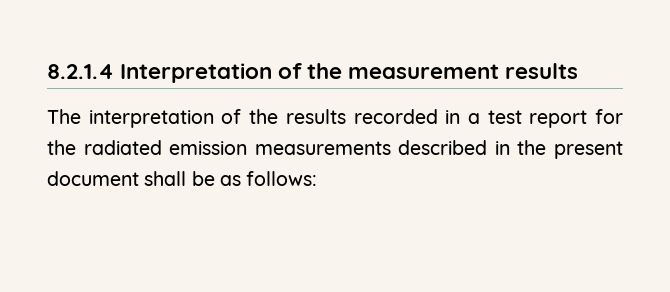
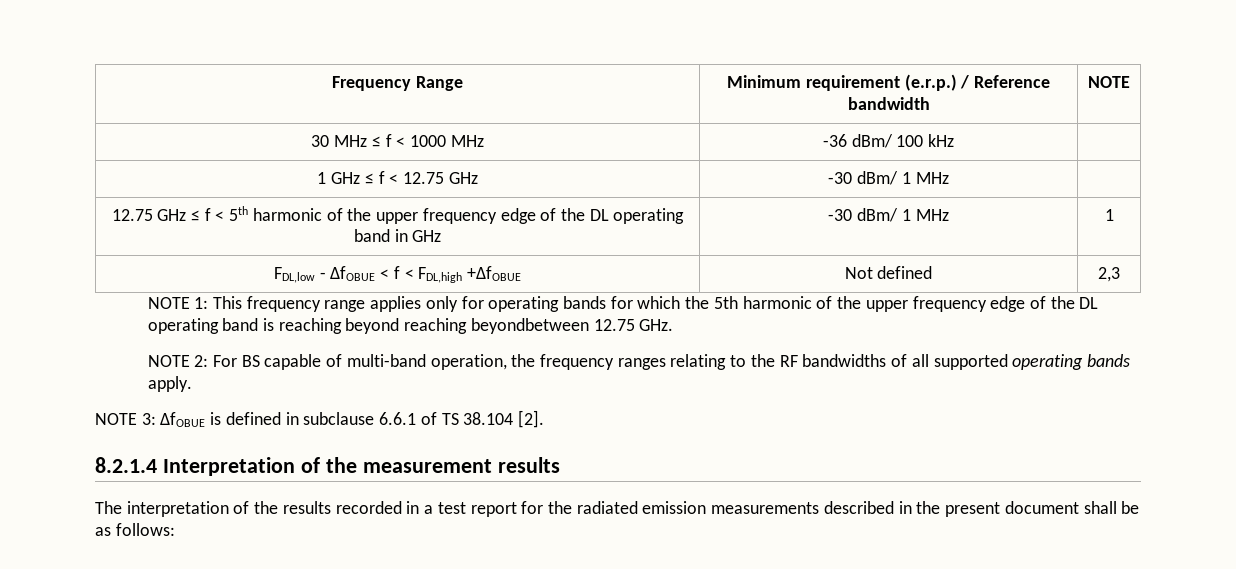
+ Frequency Range | Minimum requirement (e.r.p.) / Reference bandwidth | NOTE
+ 30 MHz ≤ f < 1000 MHz | -36 dBm/ 100 kHz |
+ 1 GHz ≤ f < 12.75 GHz | -30 dBm/ 1 MHz |
+ 12.75 GHz ≤ f < 5th harmonic of the upper frequency edge of the DL operating band in GHz | -30 dBm/ 1 MHz | 1
+ FDL,low - ΔfOBUE < f < FDL,high +ΔfOBUE | Not defined | 2,3
+ NOTE 1: This frequency range applies only for operating bands for which the 5th harmonic of the upper frequency edge of the DL operating band is reaching beyond reaching beyondbetween 12.75 GHz.
+ NOTE 2: For BS capable of multi-band operation, the frequency ranges relating to the RF bandwidths of all supported operating bands apply.
+ NOTE 3: ΔfOBUE is defined in subclause 6.6.1 of TS 38.104 [2].

